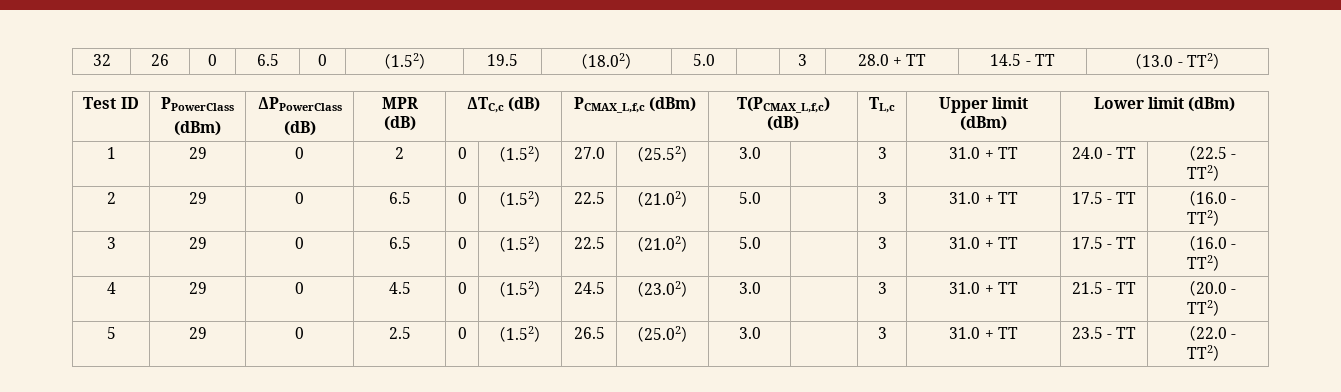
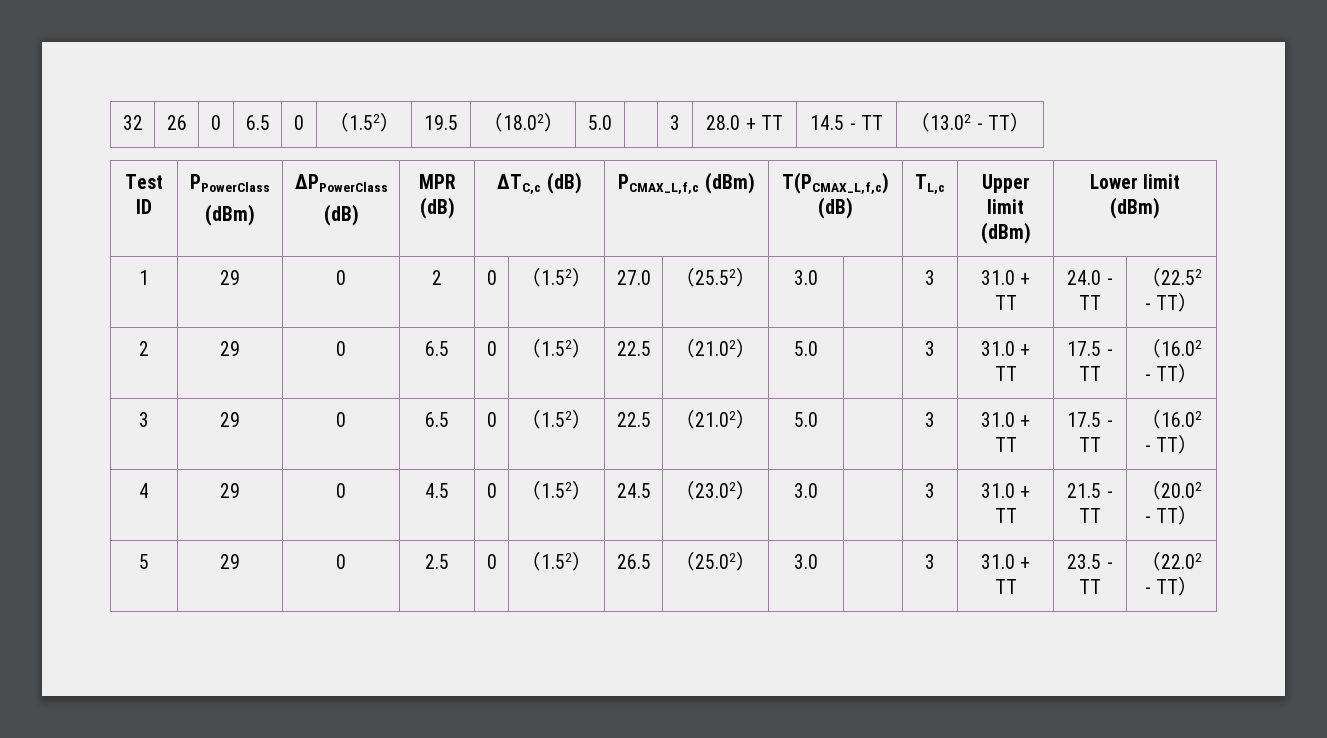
- 32 | 26 | 0 | 6.5 | 0 | （1.52） | 19.5 | （18.02） | 5.0 | | 3 | 28.0 + TT | 14.5 - TT | （13.0 - TT2）
+ 32 | 26 | 0 | 6.5 | 0 | （1.52） | 19.5 | （18.02） | 5.0 | | 3 | 28.0 + TT | 14.5 - TT | （13.02 - TT）
- 1 | 29 | 0 | 2 | 0 | （1.52） | 27.0 | （25.52） | 3.0 | | 3 | 31.0 + TT | 24.0 - TT | （22.5 - TT2）
+ 1 | 29 | 0 | 2 | 0 | （1.52） | 27.0 | （25.52） | 3.0 | | 3 | 31.0 + TT | 24.0 - TT | （22.52 - TT）
- 2 | 29 | 0 | 6.5 | 0 | （1.52） | 22.5 | （21.02） | 5.0 | | 3 | 31.0 + TT | 17.5 - TT | （16.0 - TT2）
+ 2 | 29 | 0 | 6.5 | 0 | （1.52） | 22.5 | （21.02） | 5.0 | | 3 | 31.0 + TT | 17.5 - TT | （16.02 - TT）
- 3 | 29 | 0 | 6.5 | 0 | （1.52） | 22.5 | （21.02） | 5.0 | | 3 | 31.0 + TT | 17.5 - TT | （16.0 - TT2）
+ 3 | 29 | 0 | 6.5 | 0 | （1.52） | 22.5 | （21.02） | 5.0 | | 3 | 31.0 + TT | 17.5 - TT | （16.02 - TT）
- 4 | 29 | 0 | 4.5 | 0 | （1.52） | 24.5 | （23.02） | 3.0 | | 3 | 31.0 + TT | 21.5 - TT | （20.0 - TT2）
+ 4 | 29 | 0 | 4.5 | 0 | （1.52） | 24.5 | （23.02） | 3.0 | | 3 | 31.0 + TT | 21.5 - TT | （20.02 - TT）
- 5 | 29 | 0 | 2.5 | 0 | （1.52） | 26.5 | （25.02） | 3.0 | | 3 | 31.0 + TT | 23.5 - TT | （22.0 - TT2）
+ 5 | 29 | 0 | 2.5 | 0 | （1.52） | 26.5 | （25.02） | 3.0 | | 3 | 31.0 + TT | 23.5 - TT | （22.02 - TT）

